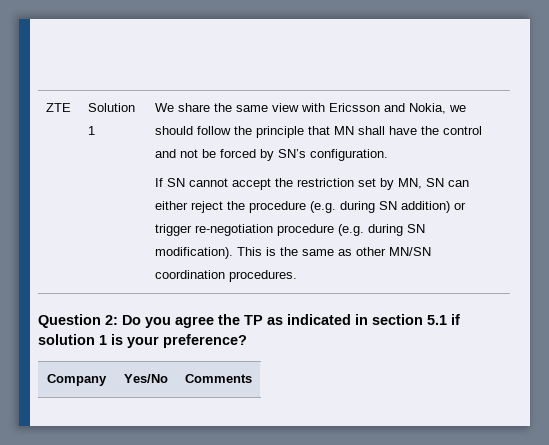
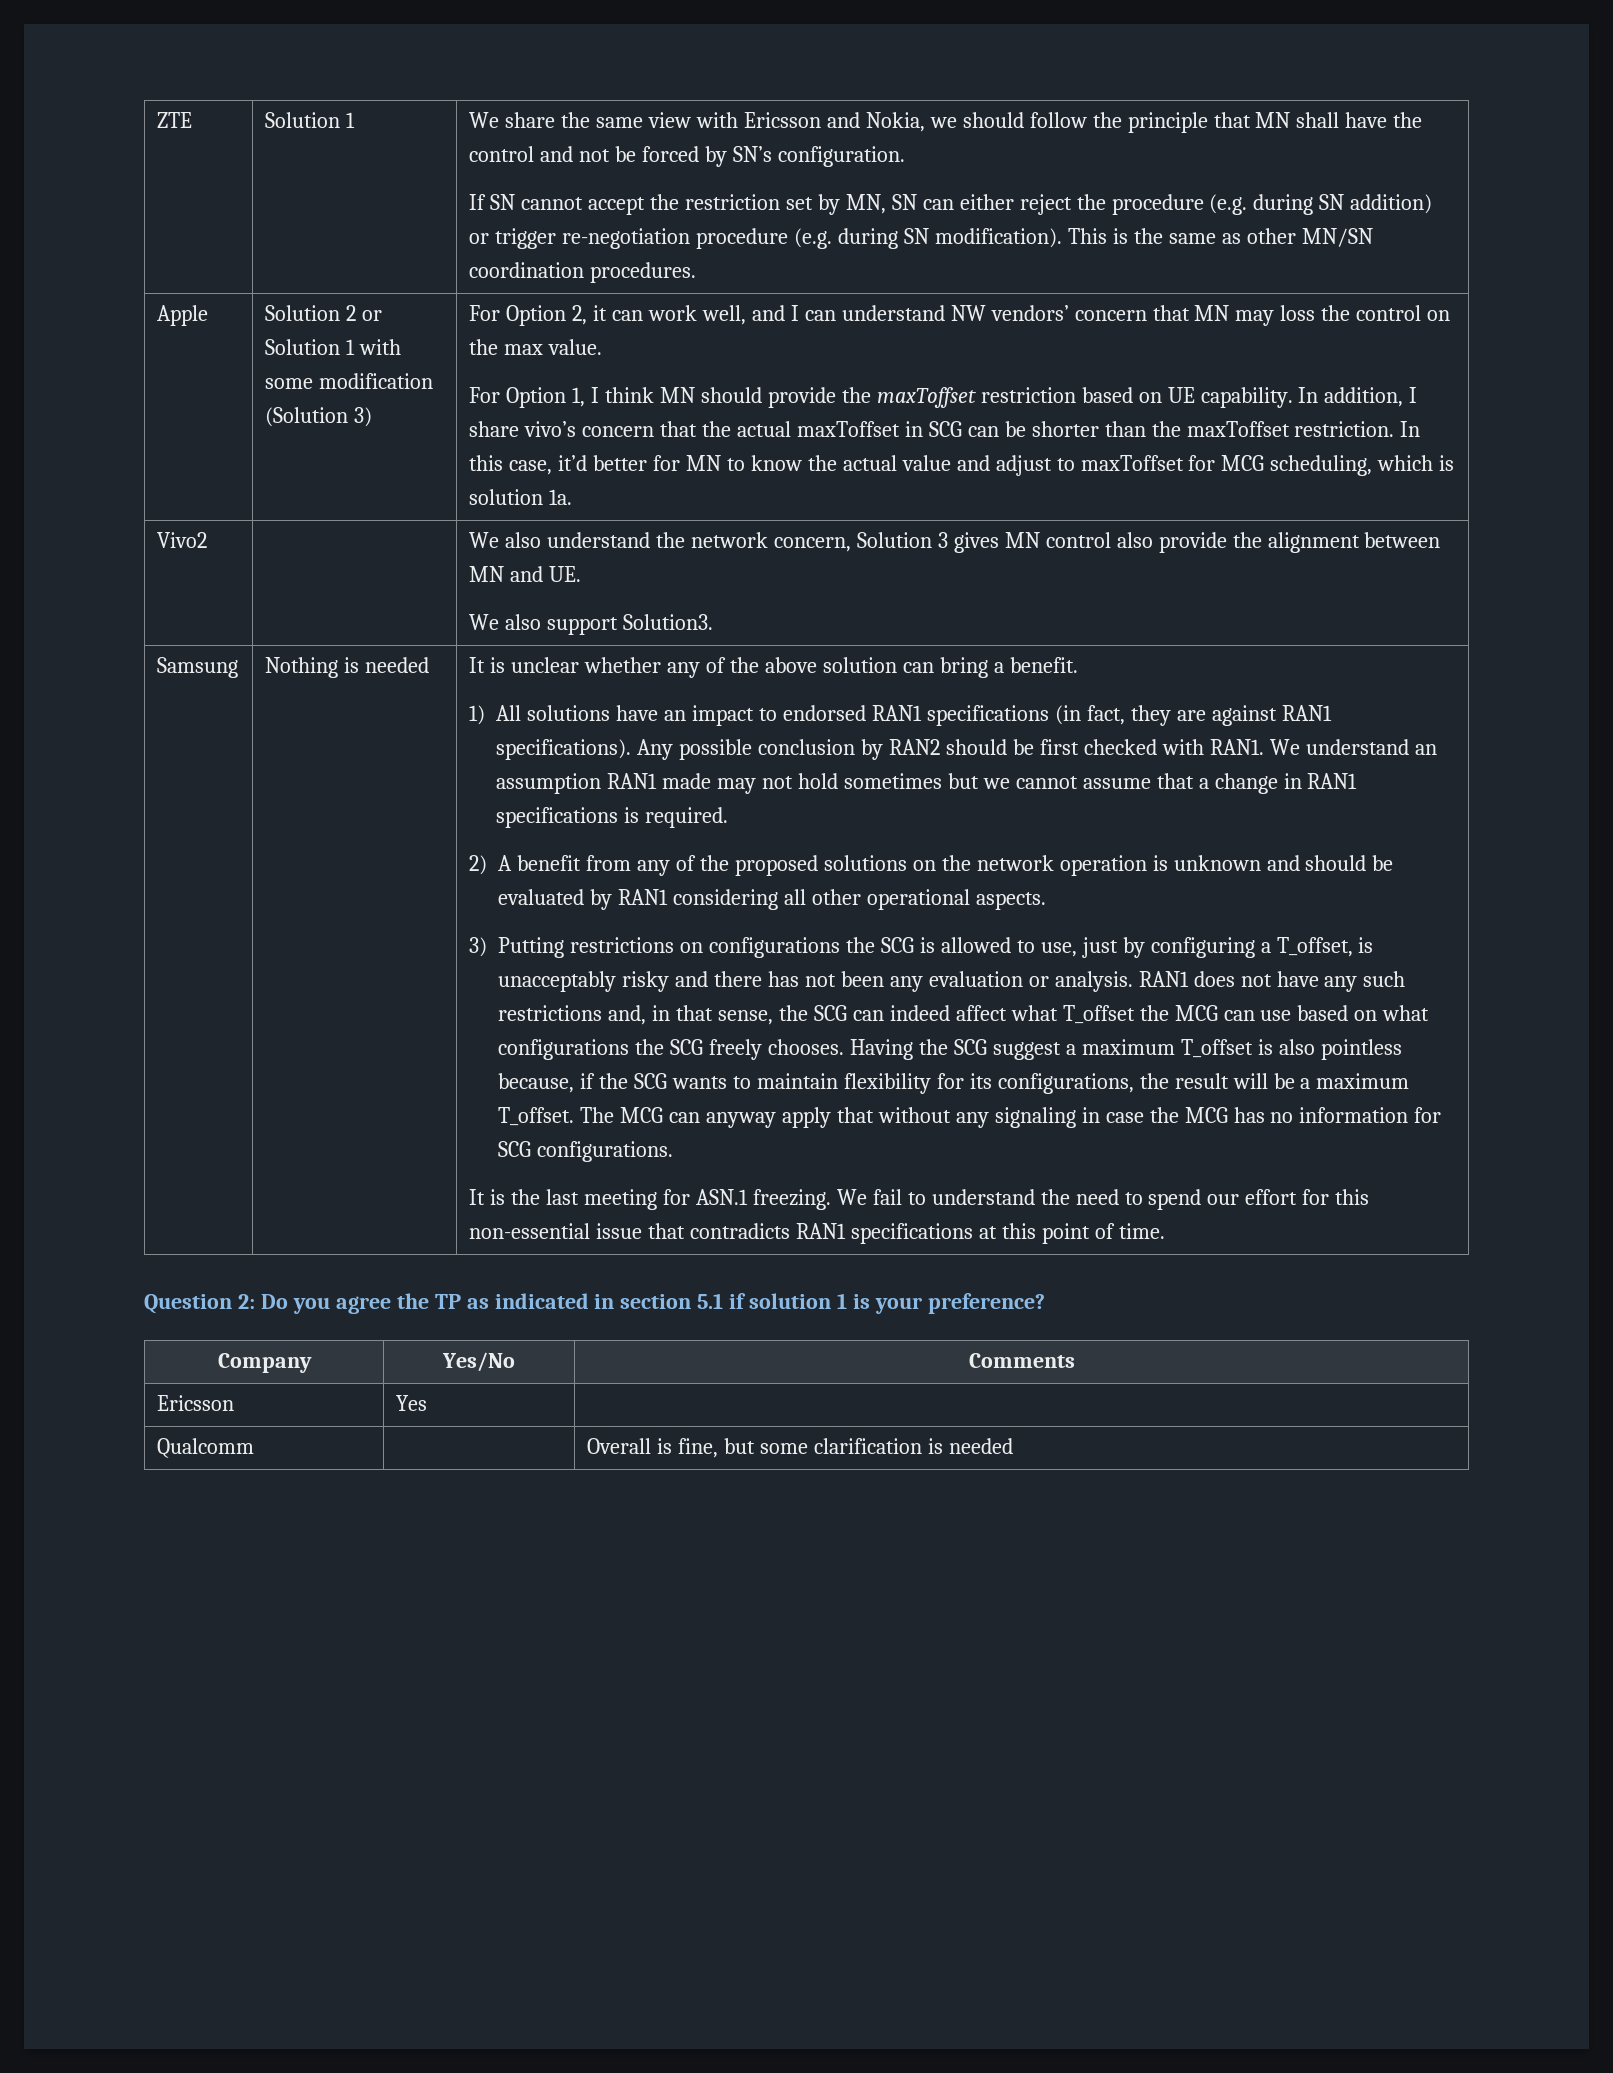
+ Apple | Solution 2 or Solution 1 with some modification (Solution 3) | For Option 2, it can work well, and I can understand NW vendors’ concern that MN may loss the control on the max value.
+ For Option 1, I think MN should provide the maxToffset restriction based on UE capability. In addition, I share vivo’s concern that the actual maxToffset in SCG can be shorter than the maxToffset restriction. In this case, it’d better for MN to know the actual value and adjust to maxToffset for MCG scheduling, which is solution 1a.
+ Vivo2 | | We also understand the network concern, Solution 3 gives MN control also provide the alignment between MN and UE.
+ We also support Solution3.
+ Samsung | Nothing is needed | It is unclear whether any of the above solution can bring a benefit.
+ 1) All solutions have an impact to endorsed RAN1 specifications (in fact, they are against RAN1 specifications). Any possible conclusion by RAN2 should be first checked with RAN1. We understand an assumption RAN1 made may not hold sometimes but we cannot assume that a change in RAN1 specifications is required.
+ 2) A benefit from any of the proposed solutions on the network operation is unknown and should be evaluated by RAN1 considering all other operational aspects.
+ 3) Putting restrictions on configurations the SCG is allowed to use, just by configuring a T_offset, is unacceptably risky and there has not been any evaluation or analysis. RAN1 does not have any such restrictions and, in that sense, the SCG can indeed affect what T_offset the MCG can use based on what configurations the SCG freely chooses. Having the SCG suggest a maximum T_offset is also pointless because, if the SCG wants to maintain flexibility for its configurations, the result will be a maximum T_offset. The MCG can anyway apply that without any signaling in case the MCG has no information for SCG configurations.
+ It is the last meeting for ASN.1 freezing. We fail to understand the need to spend our effort for this non-essential issue that contradicts RAN1 specifications at this point of time.
+ Ericsson | Yes |
+ Qualcomm | | Overall is fine, but some clarification is needed

